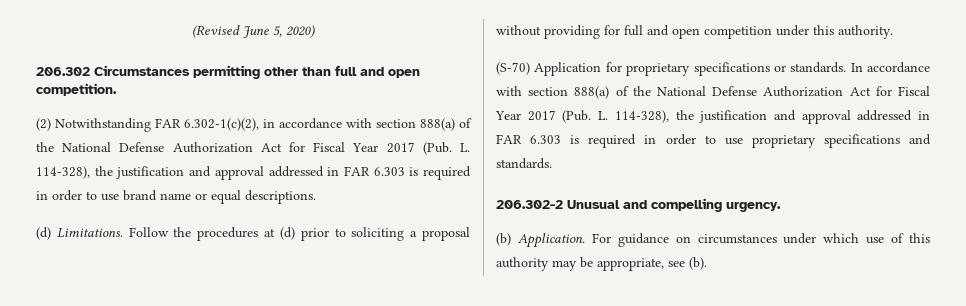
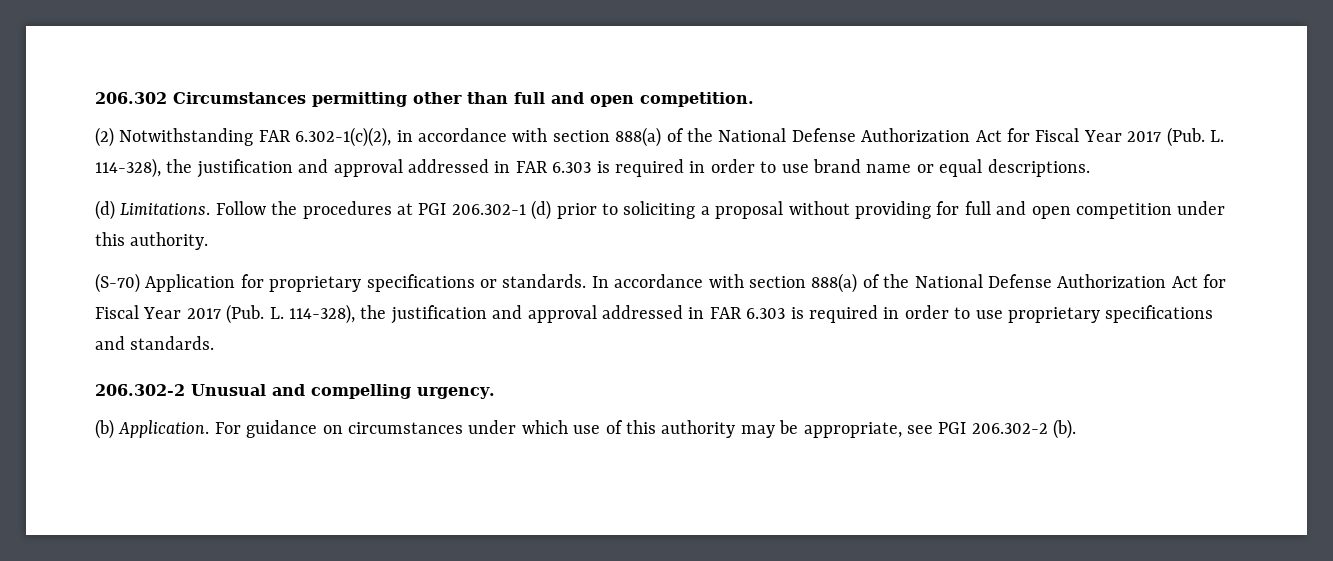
- (Revised June 5, 2020)
- Follow the procedures at (d) prior to soliciting a proposal without providing for full and open competition under this authority.
+ Follow the procedures at PGI 206.302-1 (d) prior to soliciting a proposal without providing for full and open competition under this authority.
- For guidance on circumstances under which use of this authority may be appropriate, see (b).
+ For guidance on circumstances under which use of this authority may be appropriate, see PGI 206.302-2 (b).

